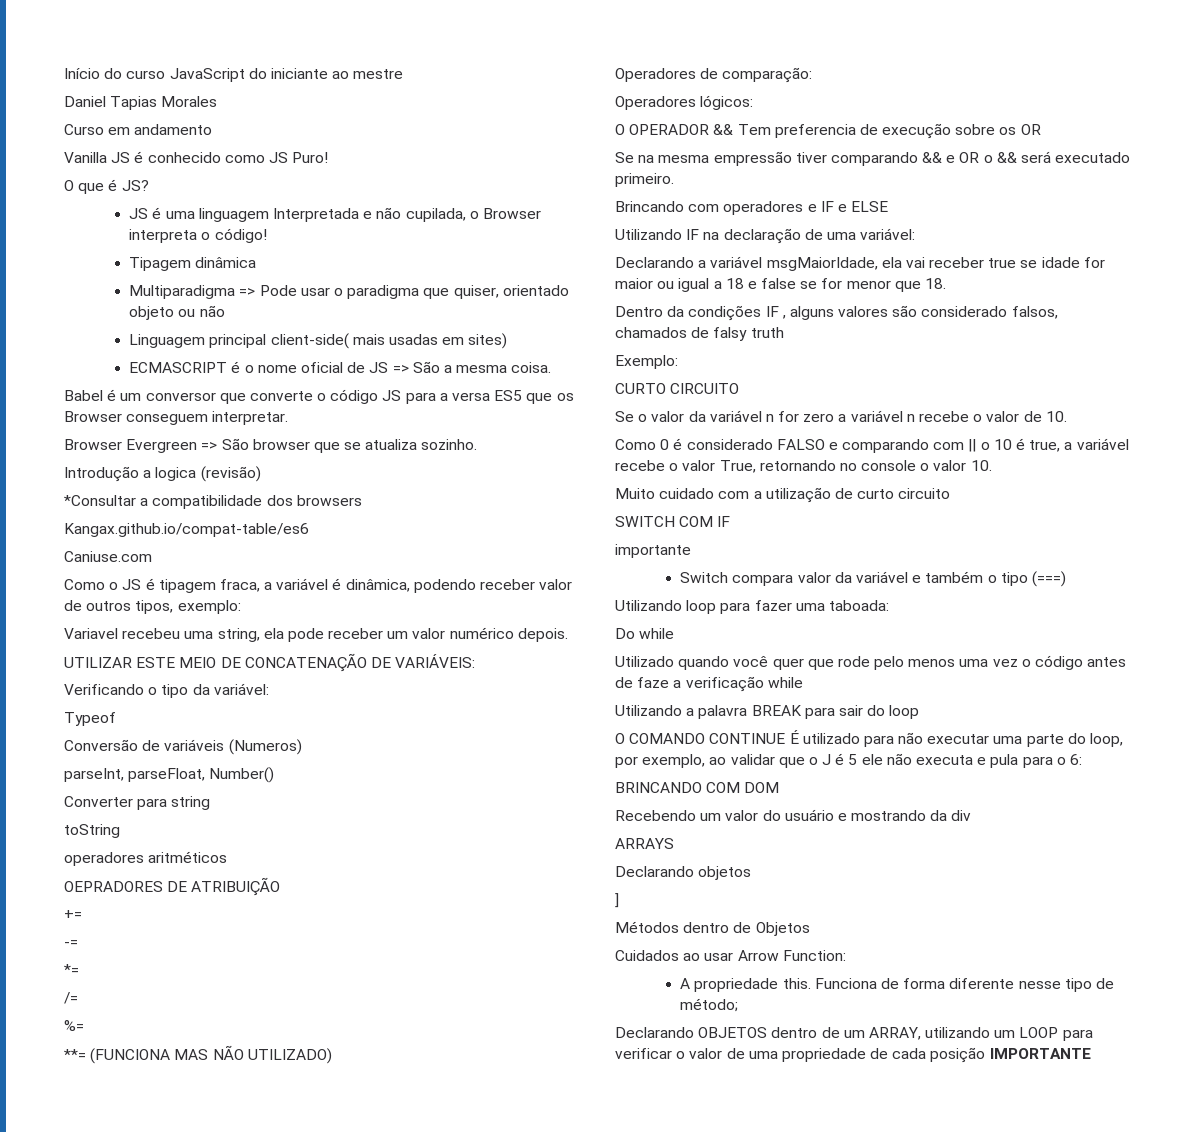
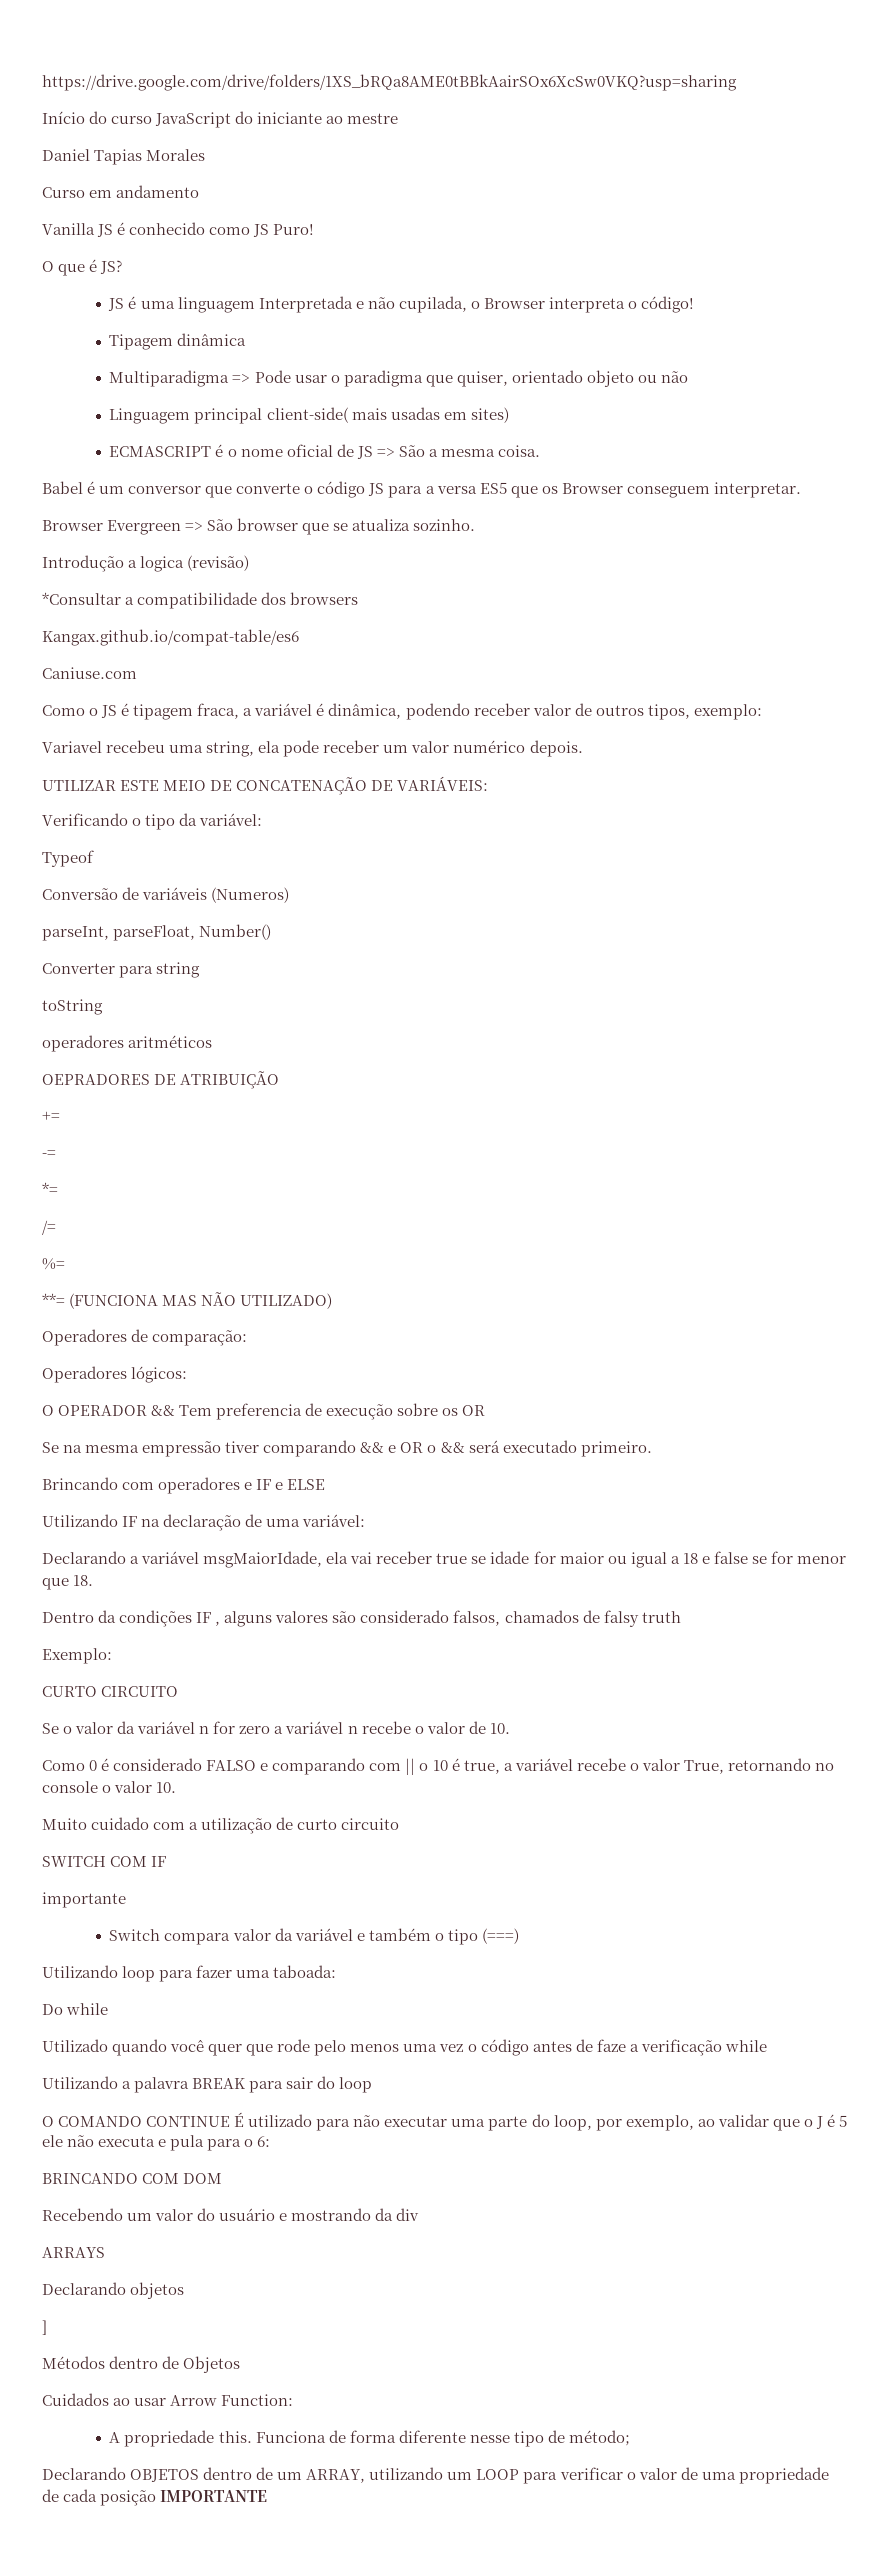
+ https://drive.google.com/drive/folders/1XS_bRQa8AME0tBBkAairSOx6XcSw0VKQ?usp=sharing

